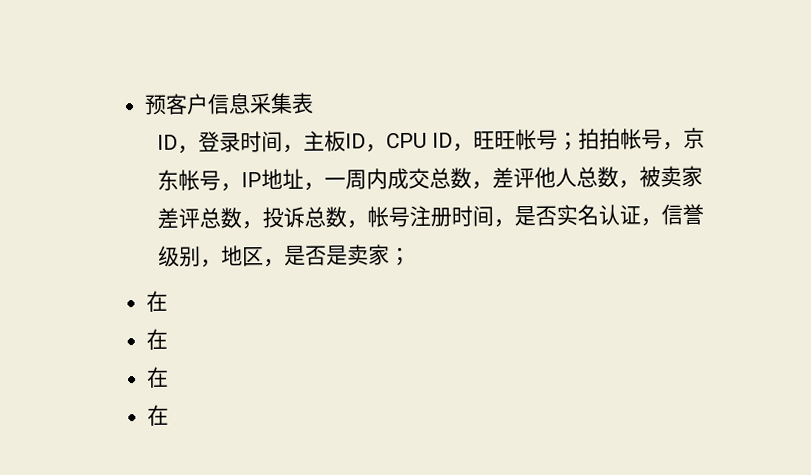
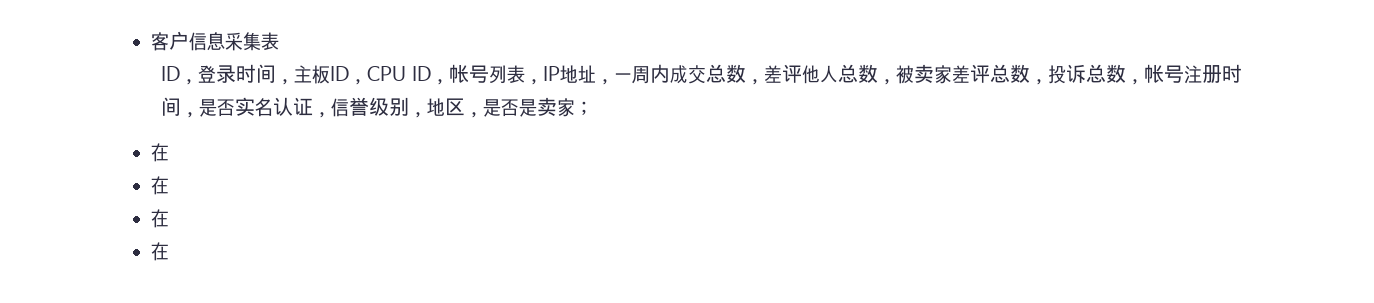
- 预客户信息采集表
+ 客户信息采集表
- ID，登录时间，主板ID，CPU ID，旺旺帐号；拍拍帐号，京东帐号，IP地址，一周内成交总数，差评他人总数，被卖家差评总数，投诉总数，帐号注册时间，是否实名认证，信誉级别，地区，是否是卖家；
+ ID，登录时间，主板ID，CPU ID，帐号列表，IP地址，一周内成交总数，差评他人总数，被卖家差评总数，投诉总数，帐号注册时间，是否实名认证，信誉级别，地区，是否是卖家；

